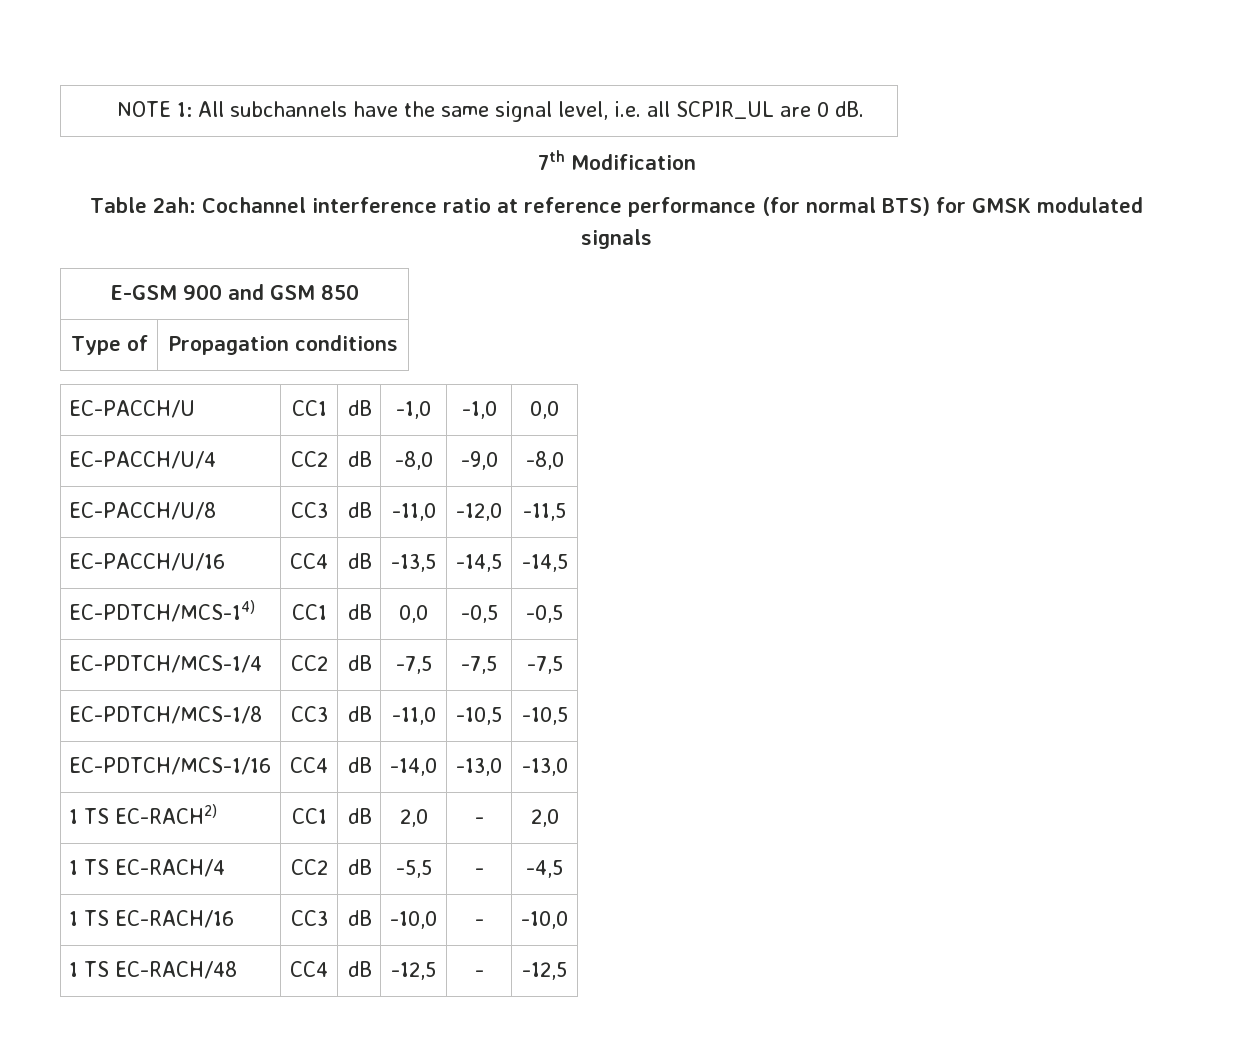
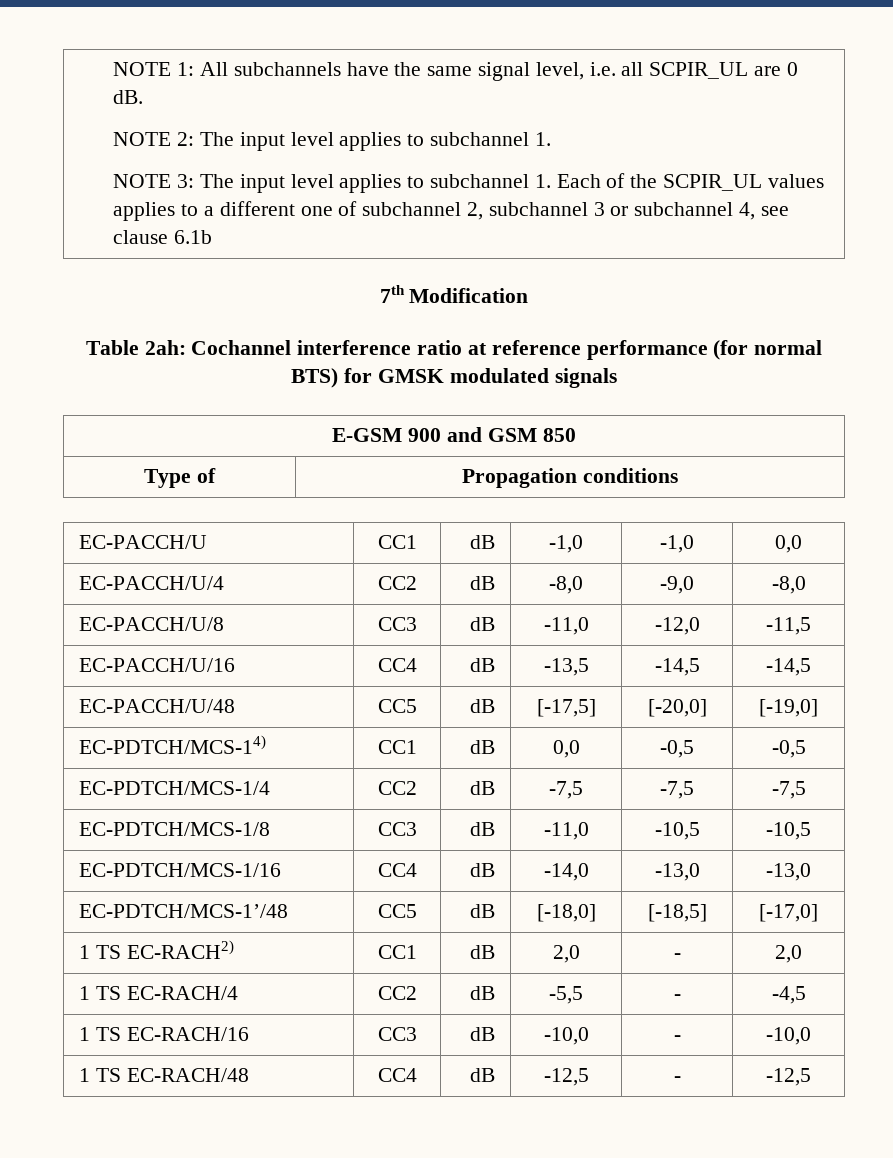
+ NOTE 2: The input level applies to subchannel 1.
+ NOTE 3: The input level applies to subchannel 1. Each of the SCPIR_UL values applies to a different one of subchannel 2, subchannel 3 or subchannel 4, see clause 6.1b
+ EC-PACCH/U/48 | CC5 | dB | [-17,5] | [-20,0] | [-19,0]
+ EC-PDTCH/MCS-1’/48 | CC5 | dB | [-18,0] | [-18,5] | [-17,0]

